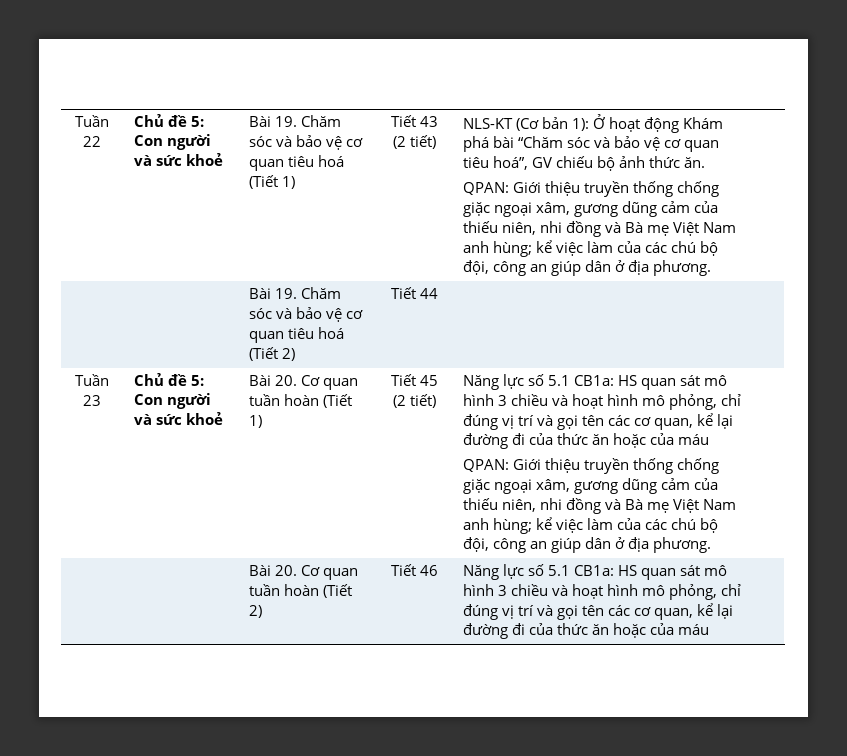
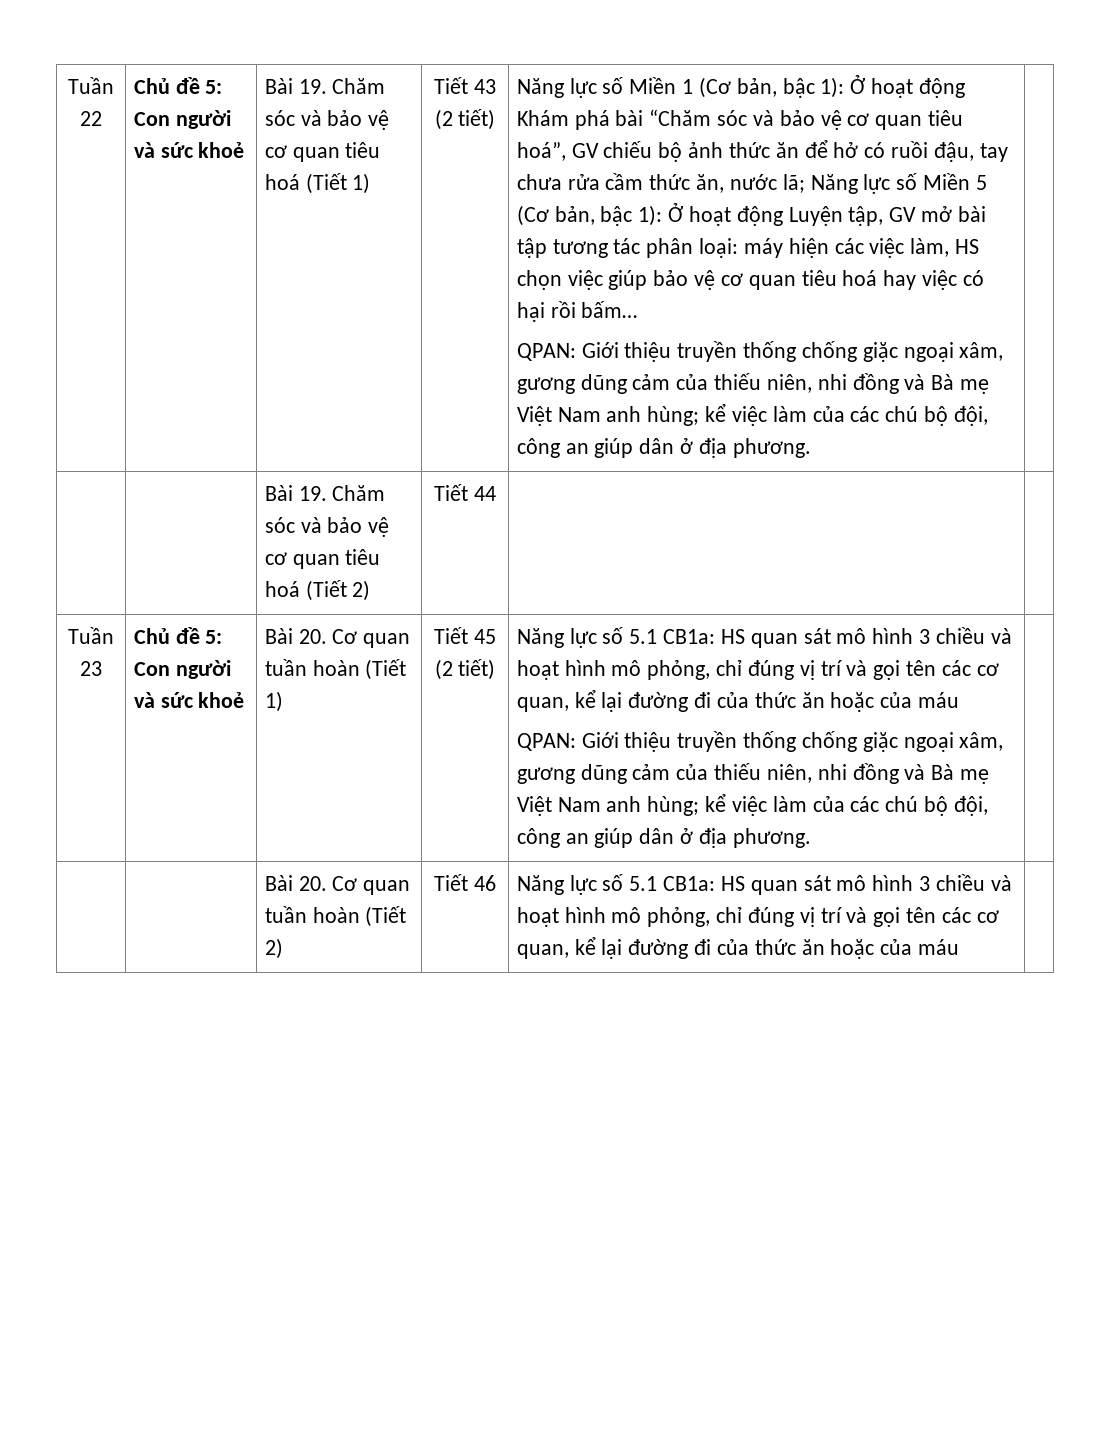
- NLS-KT (Cơ bản 1): Ở hoạt động Khám phá bài “Chăm sóc và bảo vệ cơ quan tiêu hoá”, GV chiếu bộ ảnh thức ăn.
+ Năng lực số Miền 1 (Cơ bản, bậc 1): Ở hoạt động Khám phá bài “Chăm sóc và bảo vệ cơ quan tiêu hoá”, GV chiếu bộ ảnh thức ăn để hở có ruồi đậu, tay chưa rửa cầm thức ăn, nước lã; Năng lực số Miền 5 (Cơ bản, bậc 1): Ở hoạt động Luyện tập, GV mở bài tập tương tác phân loại: máy hiện các việc làm, HS chọn việc giúp bảo vệ cơ quan tiêu hoá hay việc có hại rồi bấm…

